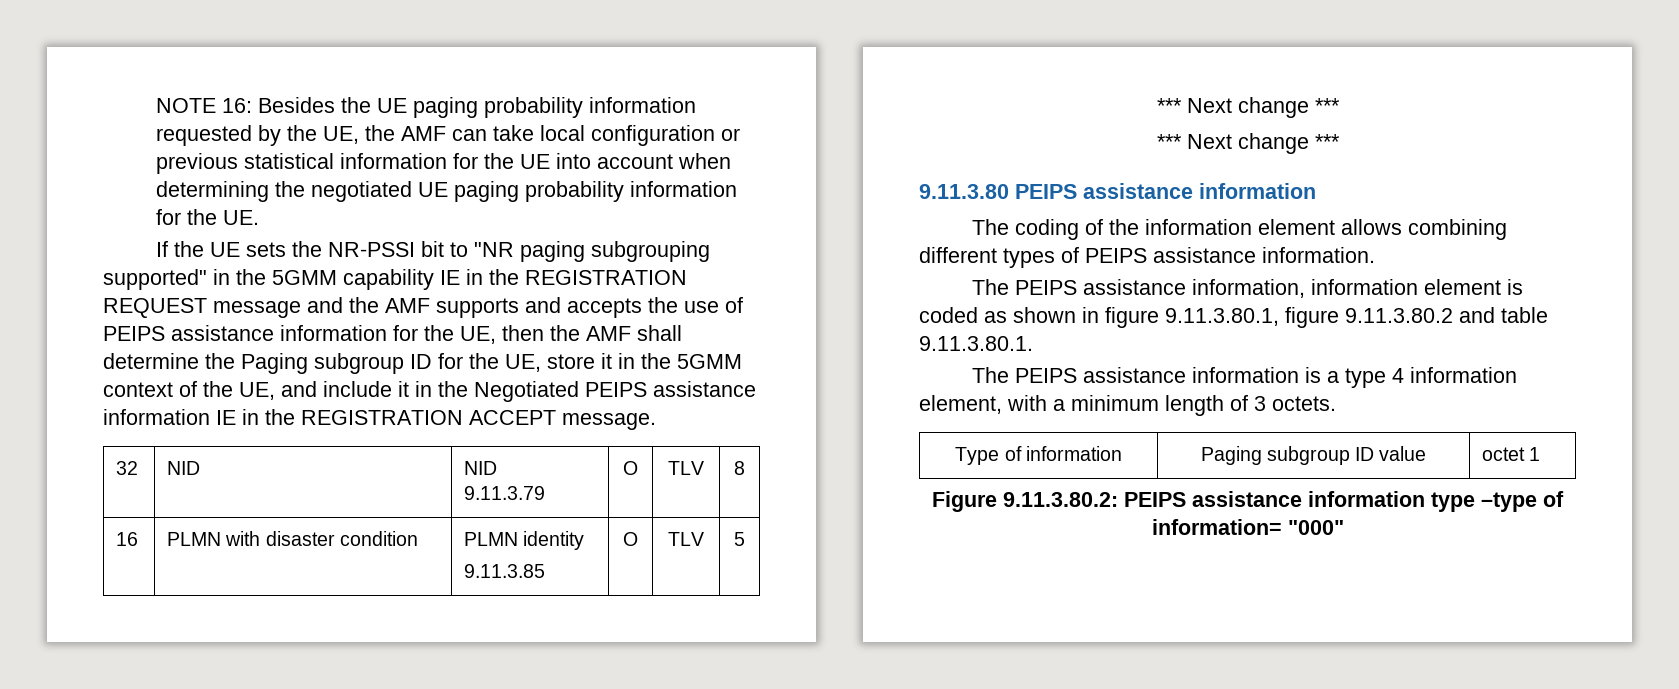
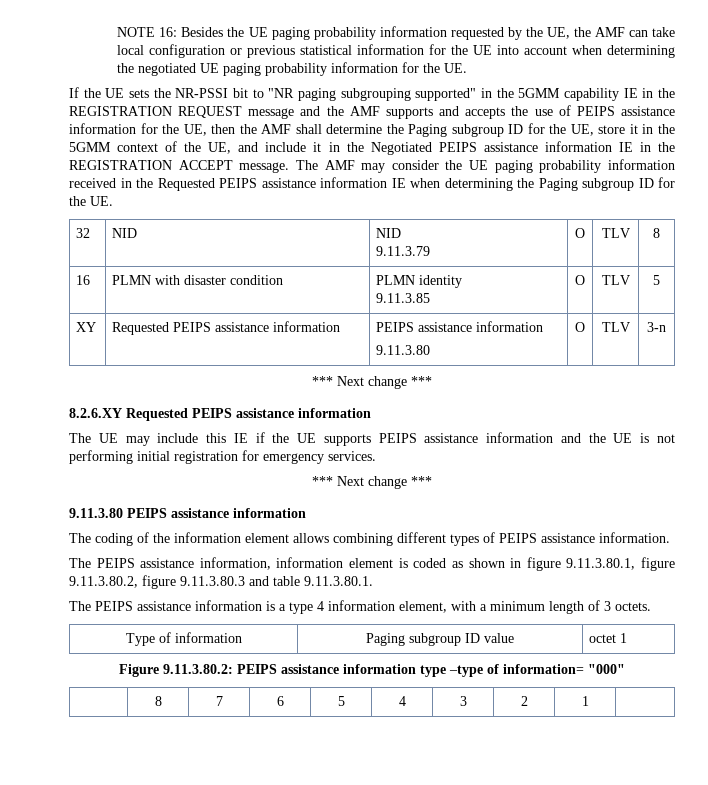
+ The AMF may consider the UE paging probability information received in the Requested PEIPS assistance information IE when determining the Paging subgroup ID for the UE.
  16 | PLMN with disaster condition | PLMN identity
  9.11.3.85 | O | TLV | 5
+ XY | Requested PEIPS assistance information | PEIPS assistance information
+ 9.11.3.80 | O | TLV | 3-n
  *** Next change ***
+ 8.2.6.XY Requested PEIPS assistance information
+ The UE may include this IE if the UE supports PEIPS assistance information and the UE is not performing initial registration for emergency services.
- The PEIPS assistance information, information element is coded as shown in figure 9.11.3.80.1, figure 9.11.3.80.2 and table 9.11.3.80.1.
+ The PEIPS assistance information, information element is coded as shown in figure 9.11.3.80.1, figure 9.11.3.80.2, figure 9.11.3.80.3 and table 9.11.3.80.1.
+ | 8 | 7 | 6 | 5 | 4 | 3 | 2 | 1 |

